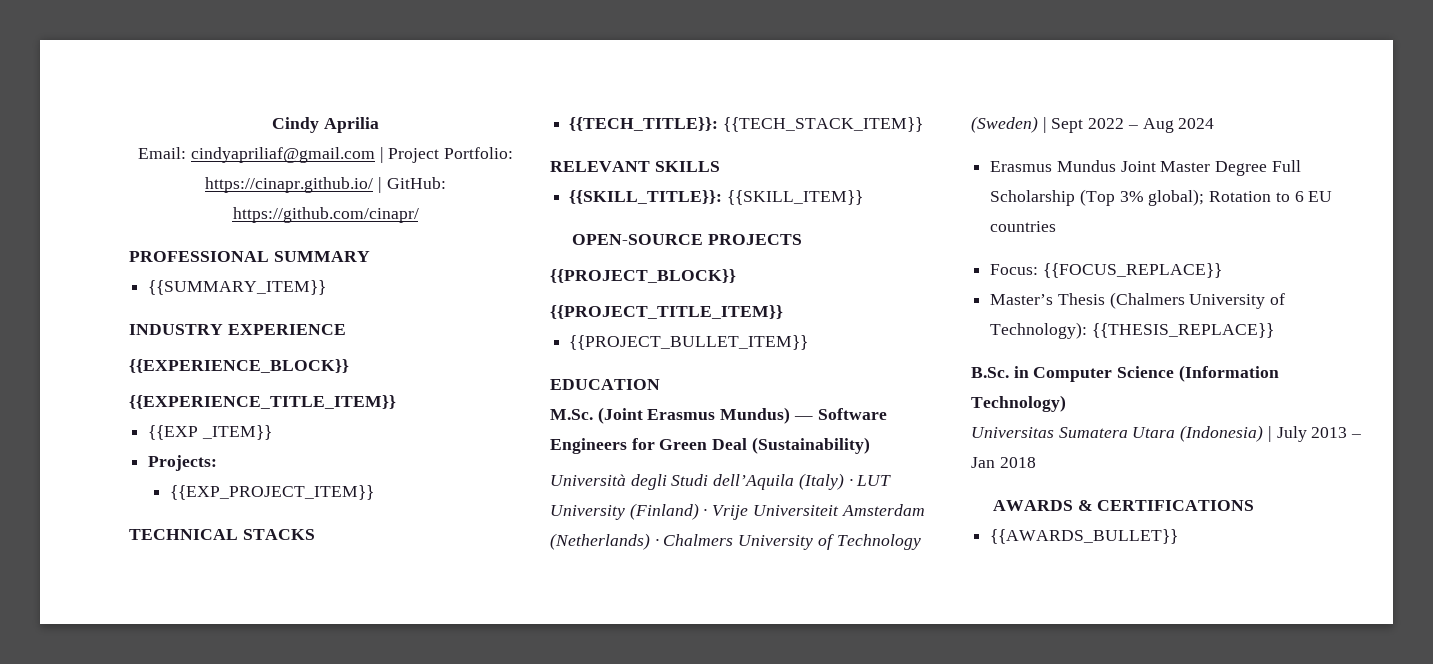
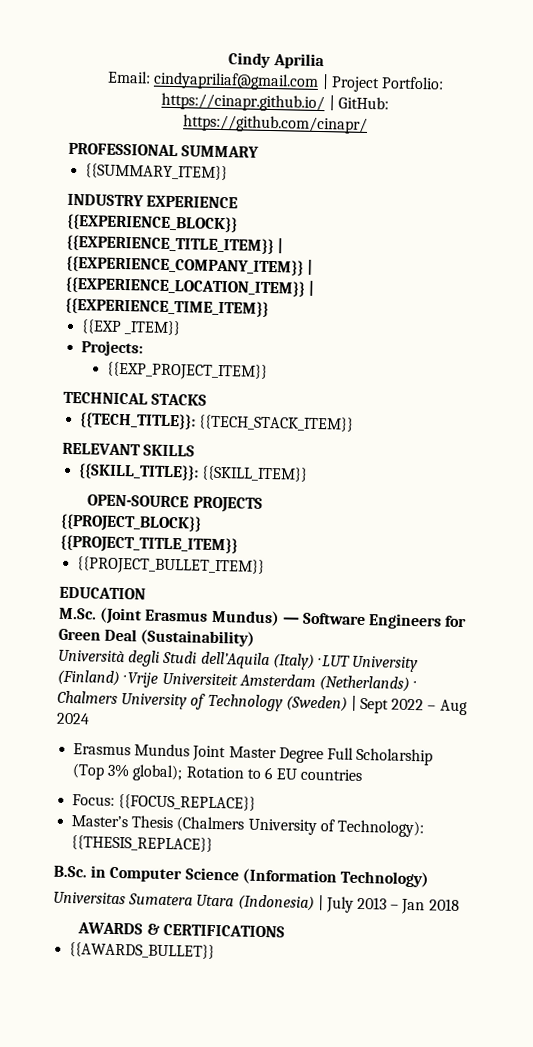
- {{EXPERIENCE_TITLE_ITEM}}
+ {{EXPERIENCE_TITLE_ITEM}} | {{EXPERIENCE_COMPANY_ITEM}} | {{EXPERIENCE_LOCATION_ITEM}} | {{EXPERIENCE_TIME_ITEM}}

